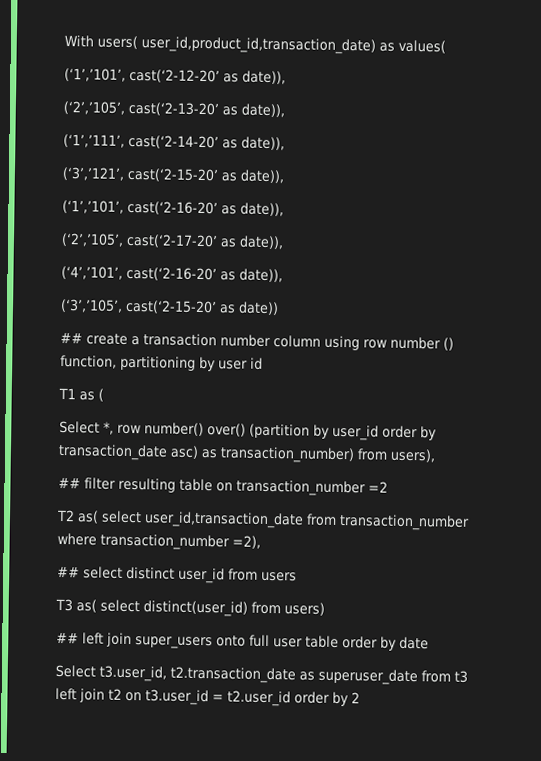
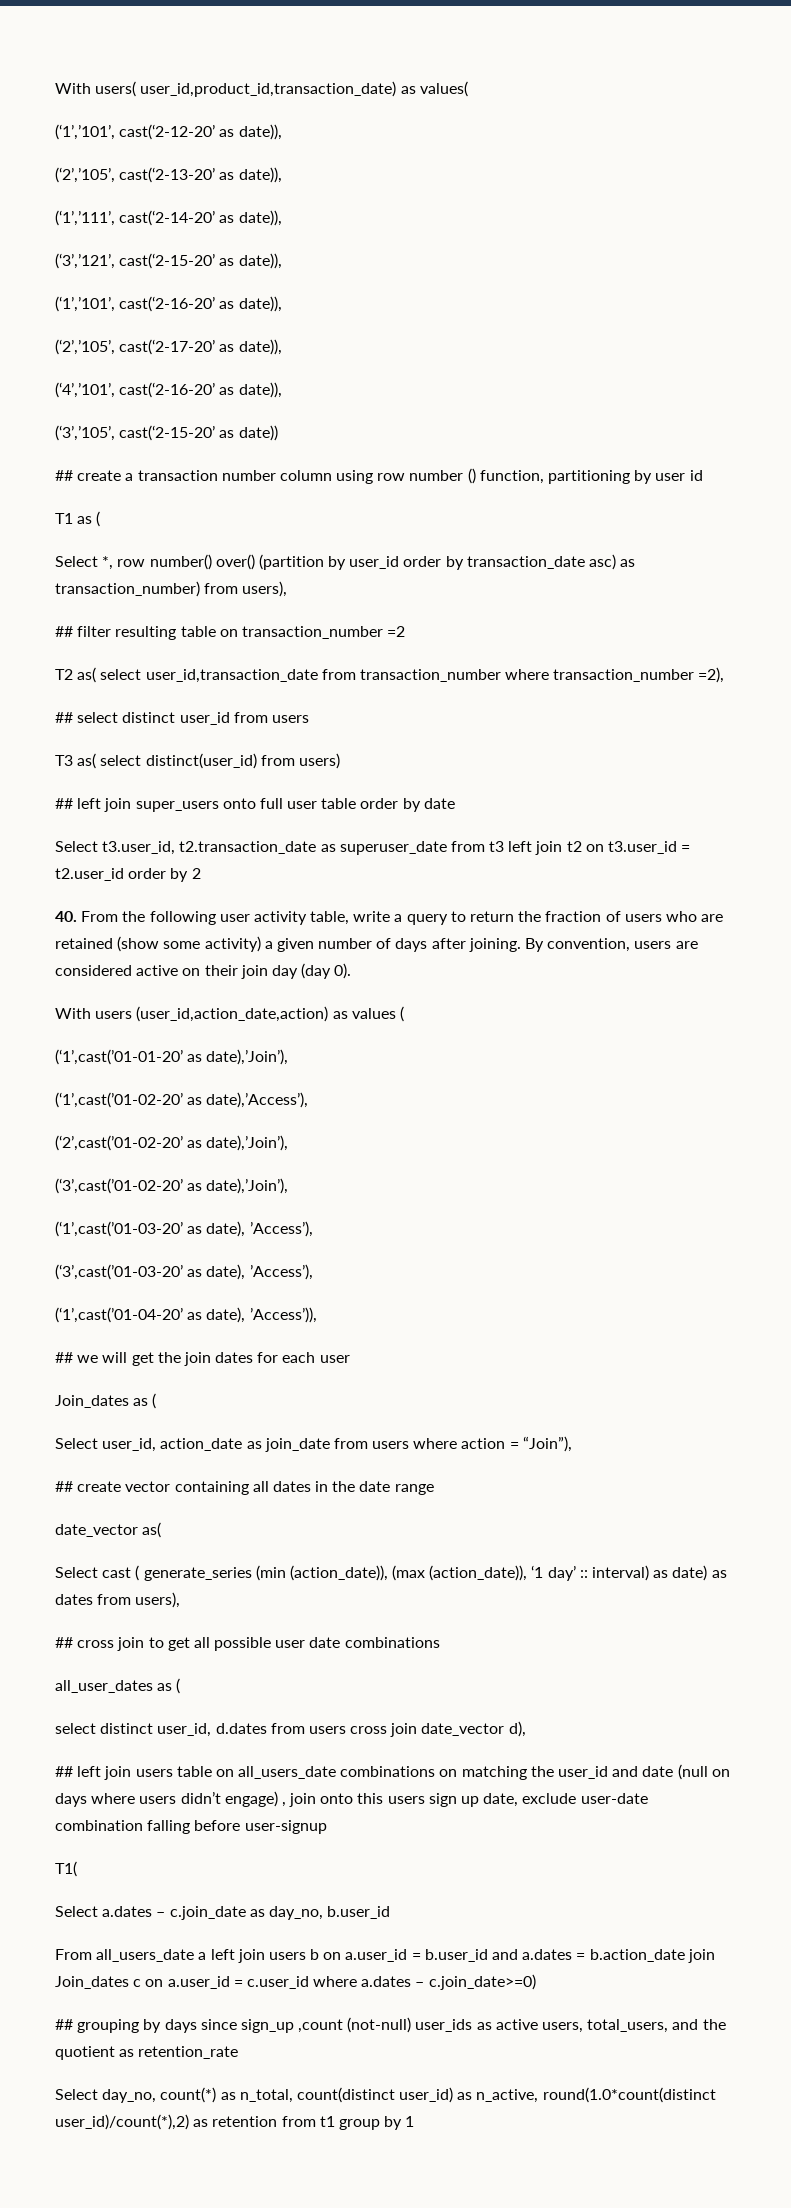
+ 40. From the following user activity table, write a query to return the fraction of users who are retained (show some activity) a given number of days after joining. By convention, users are considered active on their join day (day 0).
+ With users (user_id,action_date,action) as values (
+ (‘1’,cast(’01-01-20’ as date),’Join’),
+ (‘1’,cast(’01-02-20’ as date),’Access’),
+ (‘2’,cast(’01-02-20’ as date),’Join’),
+ (‘3’,cast(’01-02-20’ as date),’Join’),
+ (‘1’,cast(’01-03-20’ as date), ’Access’),
+ (‘3’,cast(’01-03-20’ as date), ’Access’),
+ (‘1’,cast(’01-04-20’ as date), ’Access’)),
+ ## we will get the join dates for each user
+ Join_dates as (
+ Select user_id, action_date as join_date from users where action = “Join”),
+ ## create vector containing all dates in the date range
+ date_vector as(
+ Select cast ( generate_series (min (action_date)), (max (action_date)), ‘1 day’ :: interval) as date) as dates from users),
+ ## cross join to get all possible user date combinations
+ all_user_dates as (
+ select distinct user_id, d.dates from users cross join date_vector d),
+ ## left join users table on all_users_date combinations on matching the user_id and date (null on days where users didn’t engage) , join onto this users sign up date, exclude user-date combination falling before user-signup
+ T1(
+ Select a.dates – c.join_date as day_no, b.user_id
+ From all_users_date a left join users b on a.user_id = b.user_id and a.dates = b.action_date join Join_dates c on a.user_id = c.user_id where a.dates – c.join_date>=0)
+ ## grouping by days since sign_up ,count (not-null) user_ids as active users, total_users, and the quotient as retention_rate
+ Select day_no, count(*) as n_total, count(distinct user_id) as n_active, round(1.0*count(distinct user_id)/count(*),2) as retention from t1 group by 1

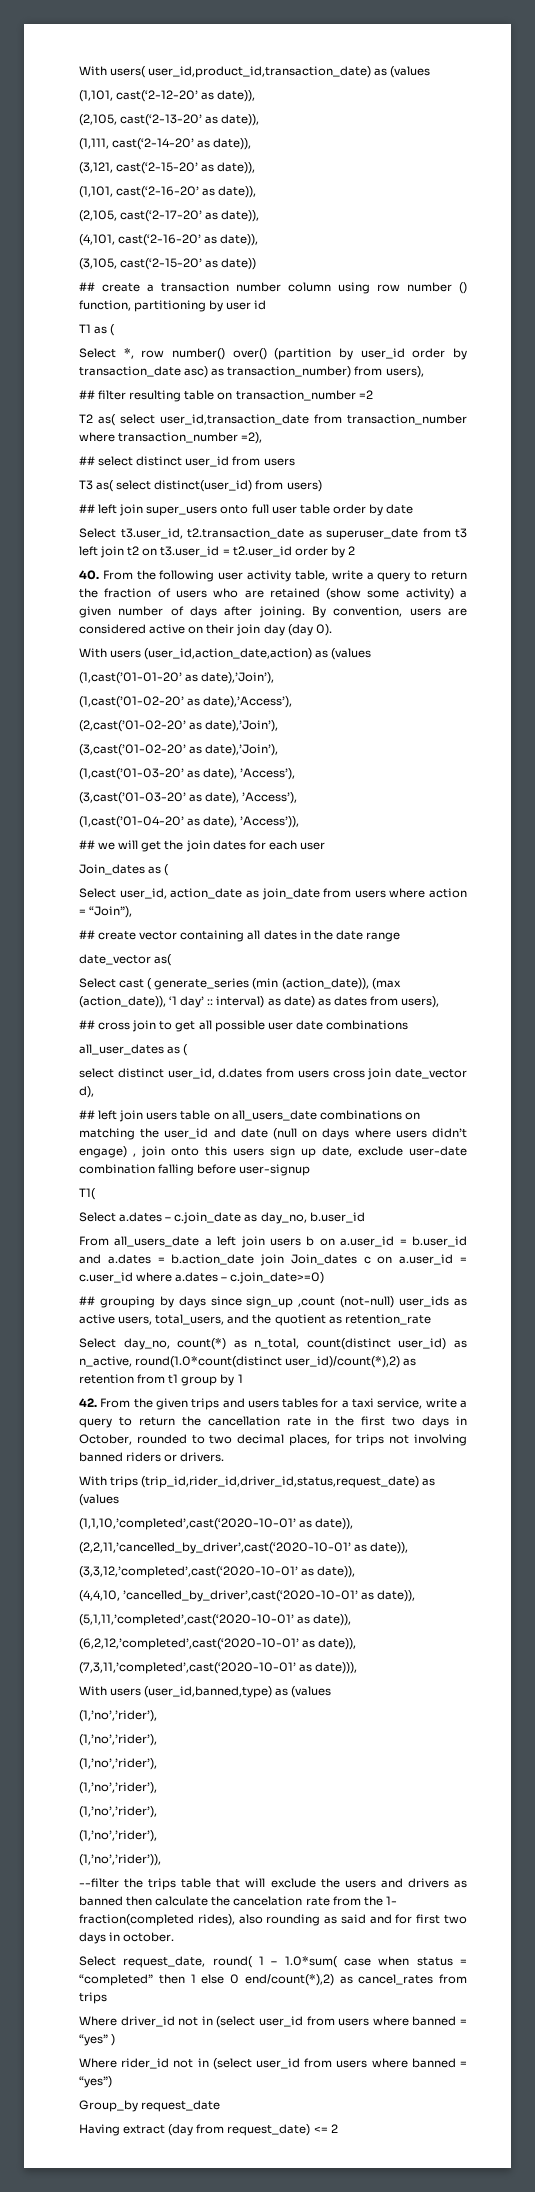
- With users( user_id,product_id,transaction_date) as values(
- (‘1’,’101’, cast(‘2-12-20’ as date)),
+ With users( user_id,product_id,transaction_date) as (values
+ (1,101, cast(‘2-12-20’ as date)),
- (‘2’,’105’, cast(‘2-13-20’ as date)),
+ (2,105, cast(‘2-13-20’ as date)),
- (‘1’,’111’, cast(‘2-14-20’ as date)),
+ (1,111, cast(‘2-14-20’ as date)),
- (‘3’,’121’, cast(‘2-15-20’ as date)),
+ (3,121, cast(‘2-15-20’ as date)),
- (‘1’,’101’, cast(‘2-16-20’ as date)),
- (‘2’,’105’, cast(‘2-17-20’ as date)),
+ (1,101, cast(‘2-16-20’ as date)),
+ (2,105, cast(‘2-17-20’ as date)),
- (‘4’,’101’, cast(‘2-16-20’ as date)),
- (‘3’,’105’, cast(‘2-15-20’ as date))
+ (4,101, cast(‘2-16-20’ as date)),
+ (3,105, cast(‘2-15-20’ as date))
- With users (user_id,action_date,action) as values (
- (‘1’,cast(’01-01-20’ as date),’Join’),
- (‘1’,cast(’01-02-20’ as date),’Access’),
+ With users (user_id,action_date,action) as (values
+ (1,cast(’01-01-20’ as date),’Join’),
+ (1,cast(’01-02-20’ as date),’Access’),
- (‘2’,cast(’01-02-20’ as date),’Join’),
- (‘3’,cast(’01-02-20’ as date),’Join’),
- (‘1’,cast(’01-03-20’ as date), ’Access’),
- (‘3’,cast(’01-03-20’ as date), ’Access’),
- (‘1’,cast(’01-04-20’ as date), ’Access’)),
+ (2,cast(’01-02-20’ as date),’Join’),
+ (3,cast(’01-02-20’ as date),’Join’),
+ (1,cast(’01-03-20’ as date), ’Access’),
+ (3,cast(’01-03-20’ as date), ’Access’),
+ (1,cast(’01-04-20’ as date), ’Access’)),
+ 42. From the given trips and users tables for a taxi service, write a query to return the cancellation rate in the first two days in October, rounded to two decimal places, for trips not involving banned riders or drivers.
+ With trips (trip_id,rider_id,driver_id,status,request_date) as (values
+ (1,1,10,’completed’,cast(‘2020-10-01’ as date)),
+ (2,2,11,’cancelled_by_driver’,cast(‘2020-10-01’ as date)),
+ (3,3,12,’completed’,cast(‘2020-10-01’ as date)),
+ (4,4,10, ’cancelled_by_driver’,cast(‘2020-10-01’ as date)),
+ (5,1,11,’completed’,cast(‘2020-10-01’ as date)),
+ (6,2,12,’completed’,cast(‘2020-10-01’ as date)),
+ (7,3,11,’completed’,cast(‘2020-10-01’ as date))),
+ With users (user_id,banned,type) as (values
+ (1,’no’,’rider’),
+ (1,’no’,’rider’),
+ (1,’no’,’rider’),
+ (1,’no’,’rider’),
+ (1,’no’,’rider’),
+ (1,’no’,’rider’),
+ (1,’no’,’rider’)),
+ --filter the trips table that will exclude the users and drivers as banned then calculate the cancelation rate from the 1- fraction(completed rides), also rounding as said and for first two days in october.
+ Select request_date, round( 1 – 1.0*sum( case when status = “completed” then 1 else 0 end/count(*),2) as cancel_rates from trips
+ Where driver_id not in (select user_id from users where banned = “yes” )
+ Where rider_id not in (select user_id from users where banned = “yes”)
+ Group_by request_date
+ Having extract (day from request_date) <= 2

